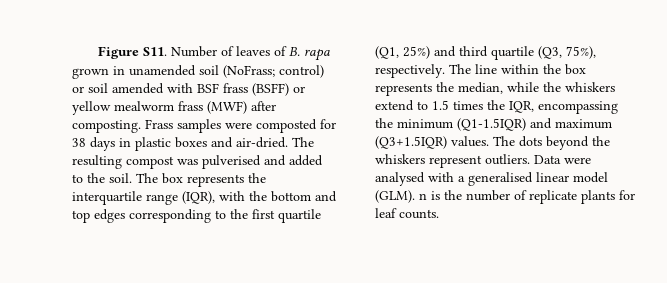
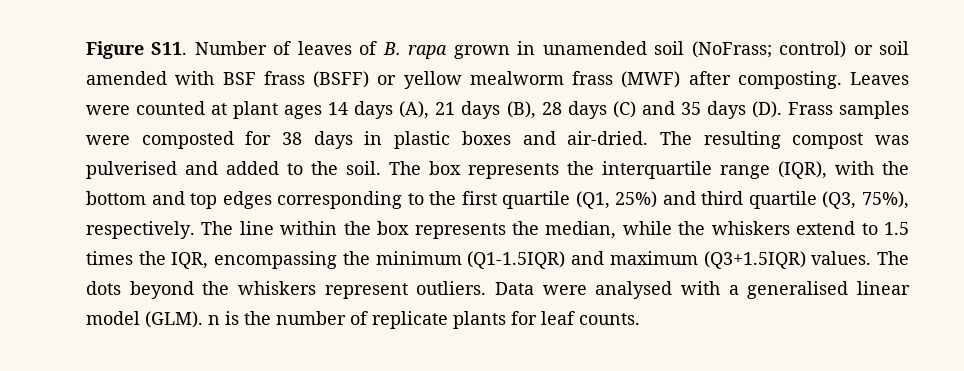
- Frass samples were composted for 38 days in plastic boxes and air-dried.
+ Leaves were counted at plant ages 14 days (A), 21 days (B), 28 days (C) and 35 days (D). Frass samples were composted for 38 days in plastic boxes and air-dried.

